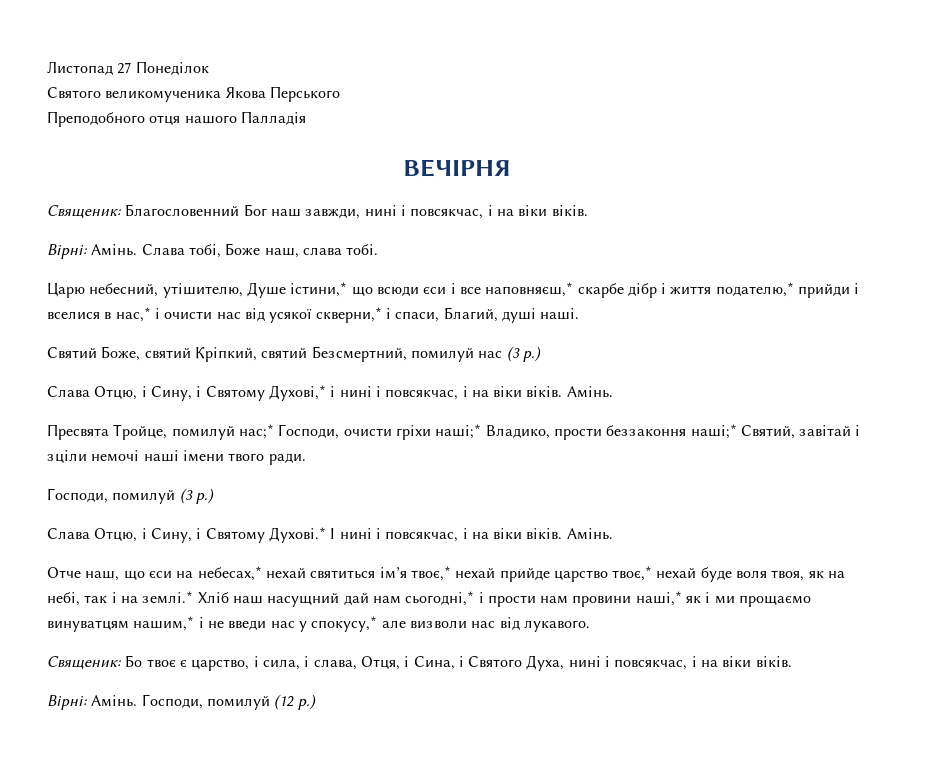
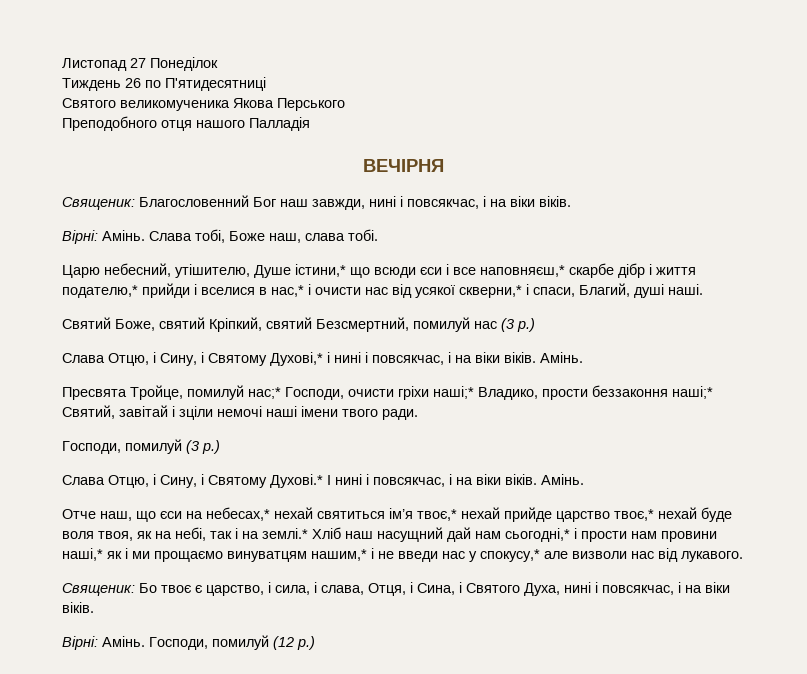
+ Тиждень 26 по П'ятидесятниці

